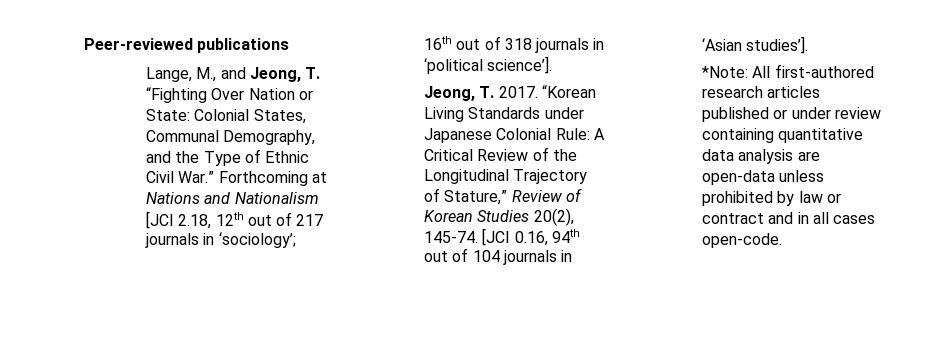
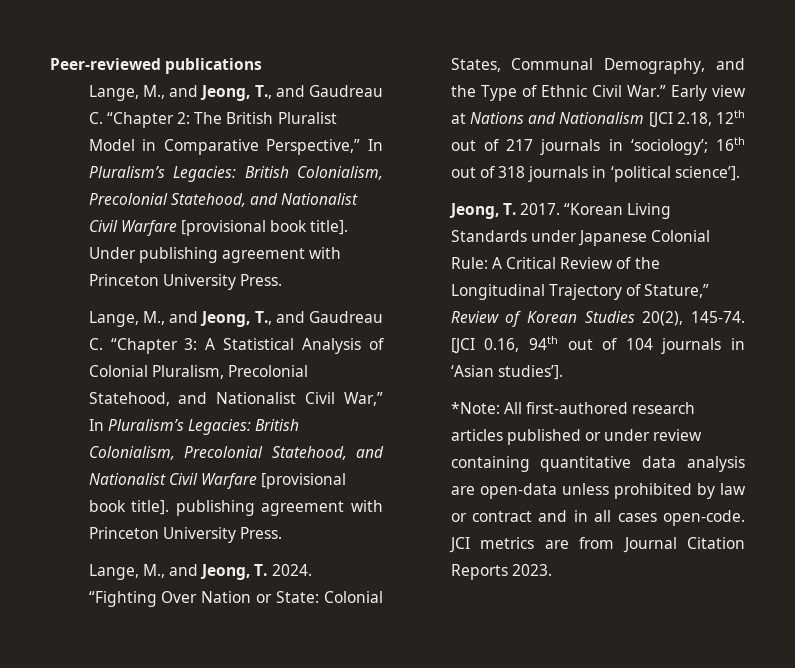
+ Lange, M., and Jeong, T., and Gaudreau C. “Chapter 2: The British Pluralist Model in Comparative Perspective,” In Pluralism’s Legacies: British Colonialism, Precolonial Statehood, and Nationalist Civil Warfare [provisional book title]. Under publishing agreement with Princeton University Press.
+ Lange, M., and Jeong, T., and Gaudreau C. “Chapter 3: A Statistical Analysis of Colonial Pluralism, Precolonial Statehood, and Nationalist Civil War,” In Pluralism’s Legacies: British Colonialism, Precolonial Statehood, and Nationalist Civil Warfare [provisional book title]. publishing agreement with Princeton University Press.
- Lange, M., and Jeong, T. “Fighting Over Nation or State: Colonial States, Communal Demography, and the Type of Ethnic Civil War.” Forthcoming at Nations and Nationalism [JCI 2.18, 12th out of 217 journals in ‘sociology’; 16th out of 318 journals in ‘political science’].
+ Lange, M., and Jeong, T. 2024. “Fighting Over Nation or State: Colonial States, Communal Demography, and the Type of Ethnic Civil War.” Early view at Nations and Nationalism [JCI 2.18, 12th out of 217 journals in ‘sociology’; 16th out of 318 journals in ‘political science’].
+ JCI metrics are from Journal Citation Reports 2023.

